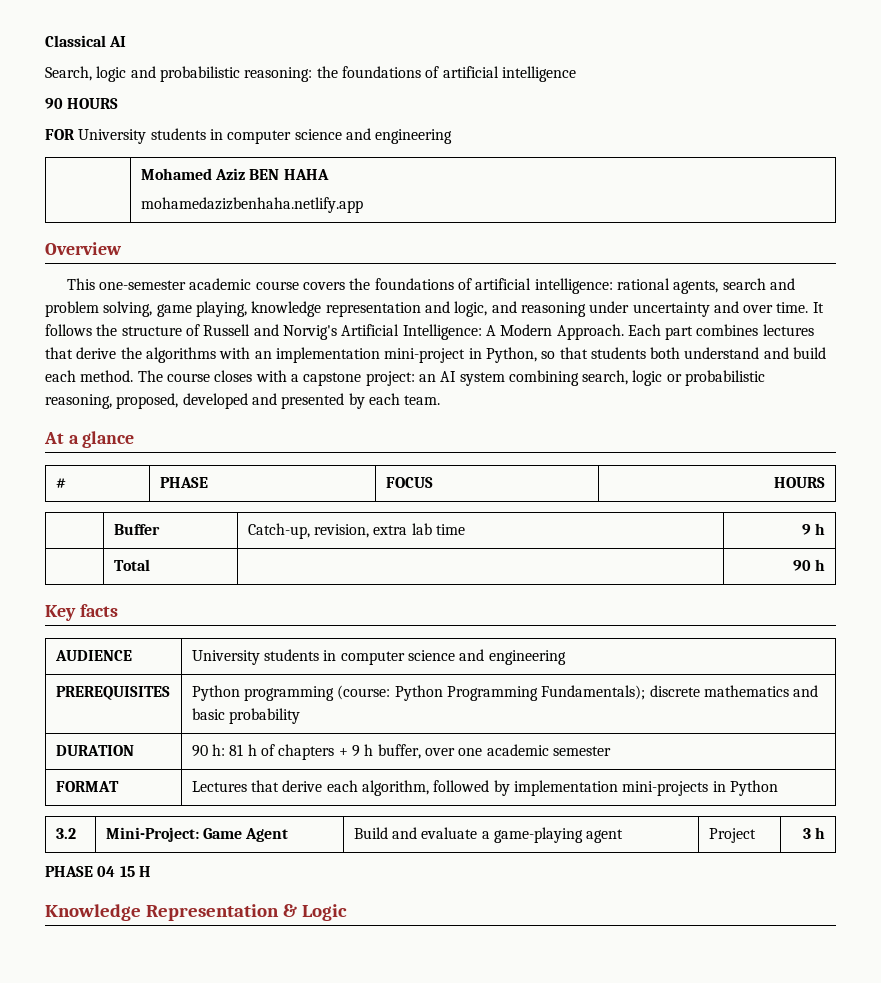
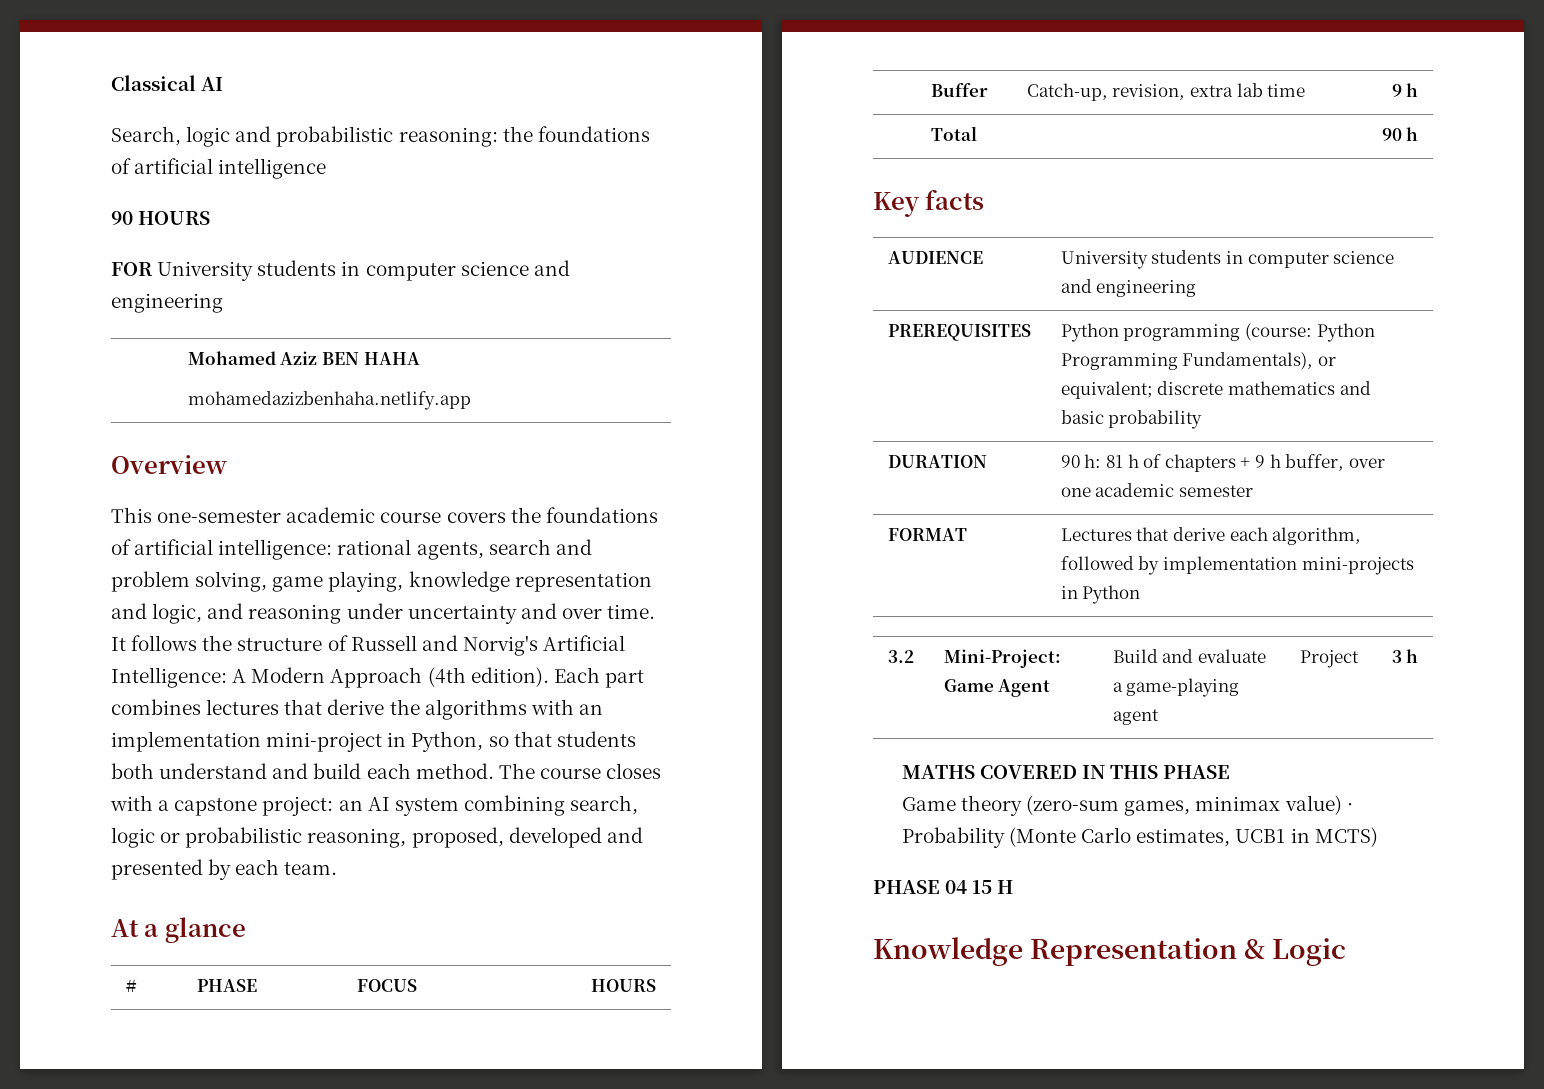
- It follows the structure of Russell and Norvig's Artificial Intelligence: A Modern Approach.
+ It follows the structure of Russell and Norvig's Artificial Intelligence: A Modern Approach (4th edition).
- PREREQUISITES | Python programming (course: Python Programming Fundamentals); discrete mathematics and basic probability
+ PREREQUISITES | Python programming (course: Python Programming Fundamentals), or equivalent; discrete mathematics and basic probability
+ MATHS COVERED IN THIS PHASE
+ Game theory (zero-sum games, minimax value) · Probability (Monte Carlo estimates, UCB1 in MCTS)

